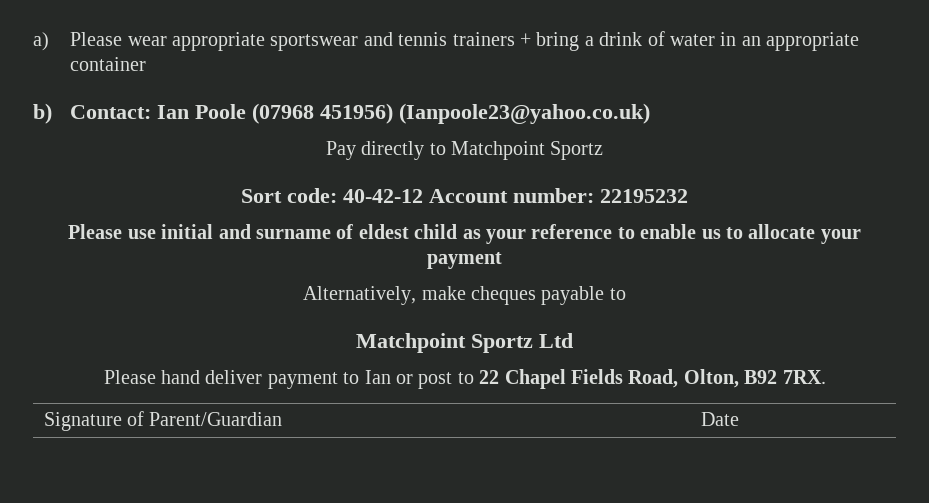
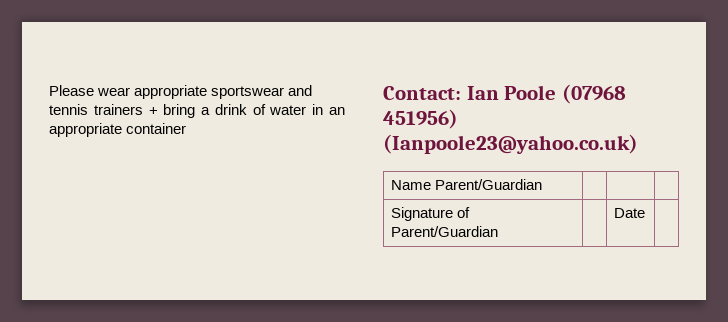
- a) Please wear appropriate sportswear and tennis trainers + bring a drink of water in an appropriate container
+ Please wear appropriate sportswear and tennis trainers + bring a drink of water in an appropriate container
- b) Contact: Ian Poole (07968 451956) (Ianpoole23@yahoo.co.uk)
+ Contact: Ian Poole (07968 451956) (Ianpoole23@yahoo.co.uk)
- Pay directly to Matchpoint Sportz
- Sort code: 40‐42‐12 Account number: 22195232
- Please use initial and surname of eldest child as your reference to enable us to allocate your payment
- Alternatively, make cheques payable to
- Matchpoint Sportz Ltd
- Please hand deliver payment to Ian or post to 22 Chapel Fields Road, Olton, B92 7RX.
+ Name Parent/Guardian | | |

